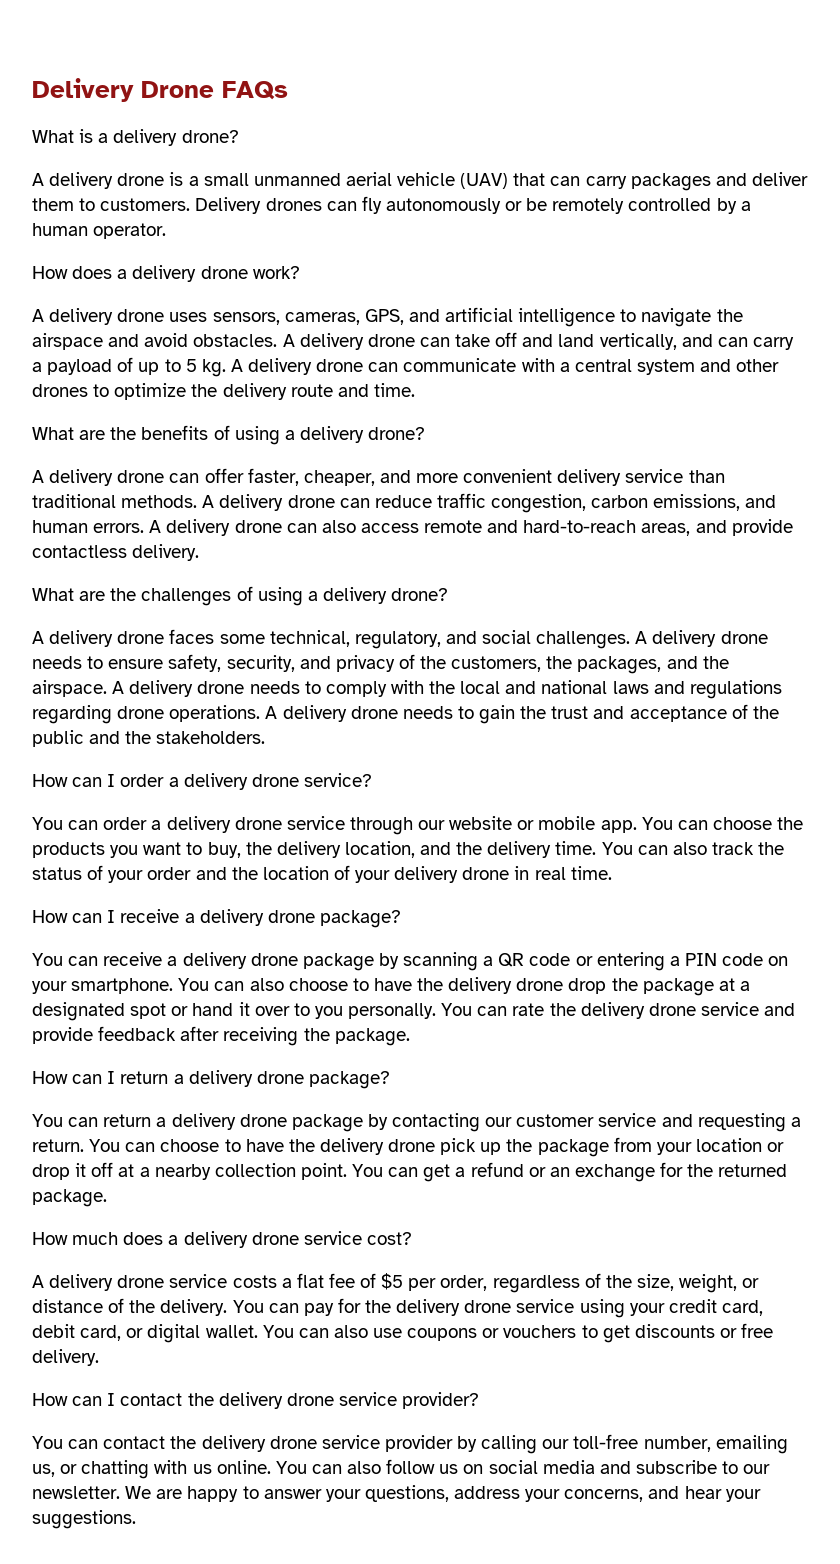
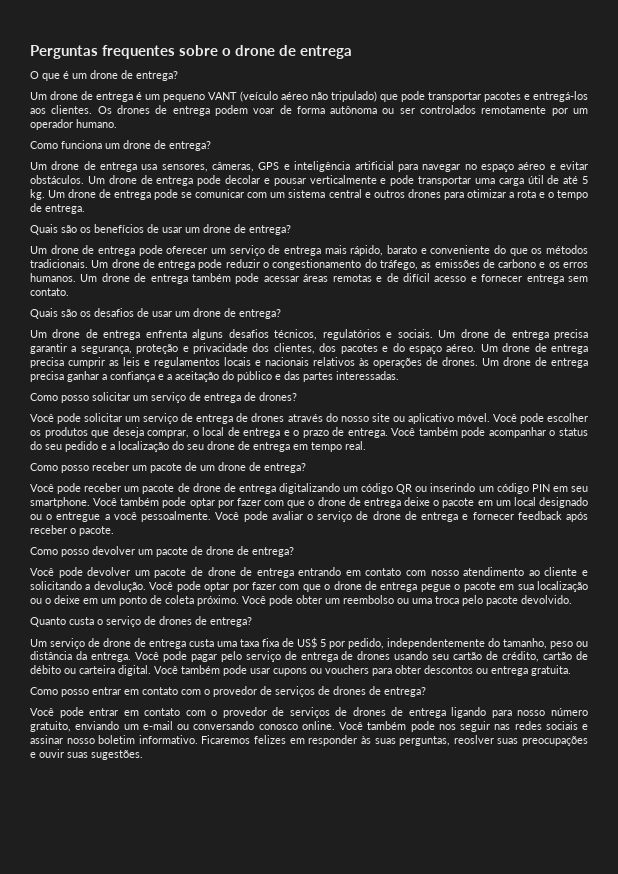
- Delivery Drone FAQs
- What is a delivery drone?
- A delivery drone is a small unmanned aerial vehicle (UAV) that can carry packages and deliver them to customers. Delivery drones can fly autonomously or be remotely controlled by a human operator.
- How does a delivery drone work?
- A delivery drone uses sensors, cameras, GPS, and artificial intelligence to navigate the airspace and avoid obstacles. A delivery drone can take off and land vertically, and can carry a payload of up to 5 kg. A delivery drone can communicate with a central system and other drones to optimize the delivery route and time.
- What are the benefits of using a delivery drone?
- A delivery drone can offer faster, cheaper, and more convenient delivery service than traditional methods. A delivery drone can reduce traffic congestion, carbon emissions, and human errors. A delivery drone can also access remote and hard-to-reach areas, and provide contactless delivery.
- What are the challenges of using a delivery drone?
- A delivery drone faces some technical, regulatory, and social challenges. A delivery drone needs to ensure safety, security, and privacy of the customers, the packages, and the airspace. A delivery drone needs to comply with the local and national laws and regulations regarding drone operations. A delivery drone needs to gain the trust and acceptance of the public and the stakeholders.
- How can I order a delivery drone service?
- You can order a delivery drone service through our website or mobile app. You can choose the products you want to buy, the delivery location, and the delivery time. You can also track the status of your order and the location of your delivery drone in real time.
- How can I receive a delivery drone package?
- You can receive a delivery drone package by scanning a QR code or entering a PIN code on your smartphone. You can also choose to have the delivery drone drop the package at a designated spot or hand it over to you personally. You can rate the delivery drone service and provide feedback after receiving the package.
- How can I return a delivery drone package?
- You can return a delivery drone package by contacting our customer service and requesting a return. You can choose to have the delivery drone pick up the package from your location or drop it off at a nearby collection point. You can get a refund or an exchange for the returned package.
- How much does a delivery drone service cost?
- A delivery drone service costs a flat fee of $5 per order, regardless of the size, weight, or distance of the delivery. You can pay for the delivery drone service using your credit card, debit card, or digital wallet. You can also use coupons or vouchers to get discounts or free delivery.
- How can I contact the delivery drone service provider?
- You can contact the delivery drone service provider by calling our toll-free number, emailing us, or chatting with us online. You can also follow us on social media and subscribe to our newsletter. We are happy to answer your questions, address your concerns, and hear your suggestions.
+ Perguntas frequentes sobre o drone de entrega
+ O que é um drone de entrega?
+ Um drone de entrega é um pequeno VANT (veículo aéreo não tripulado) que pode transportar pacotes e entregá-los aos clientes. Os drones de entrega podem voar de forma autônoma ou ser controlados remotamente por um operador humano.
+ Como funciona um drone de entrega?
+ Um drone de entrega usa sensores, câmeras, GPS e inteligência artificial para navegar no espaço aéreo e evitar obstáculos. Um drone de entrega pode decolar e pousar verticalmente e pode transportar uma carga útil de até 5 kg. Um drone de entrega pode se comunicar com um sistema central e outros drones para otimizar a rota e o tempo de entrega.
+ Quais são os benefícios de usar um drone de entrega?
+ Um drone de entrega pode oferecer um serviço de entrega mais rápido, barato e conveniente do que os métodos tradicionais. Um drone de entrega pode reduzir o congestionamento do tráfego, as emissões de carbono e os erros humanos. Um drone de entrega também pode acessar áreas remotas e de difícil acesso e fornecer entrega sem contato.
+ Quais são os desafios de usar um drone de entrega?
+ Um drone de entrega enfrenta alguns desafios técnicos, regulatórios e sociais. Um drone de entrega precisa garantir a segurança, proteção e privacidade dos clientes, dos pacotes e do espaço aéreo. Um drone de entrega precisa cumprir as leis e regulamentos locais e nacionais relativos às operações de drones. Um drone de entrega precisa ganhar a confiança e a aceitação do público e das partes interessadas.
+ Como posso solicitar um serviço de entrega de drones?
+ Você pode solicitar um serviço de entrega de drones através do nosso site ou aplicativo móvel. Você pode escolher os produtos que deseja comprar, o local de entrega e o prazo de entrega. Você também pode acompanhar o status do seu pedido e a localização do seu drone de entrega em tempo real.
+ Como posso receber um pacote de um drone de entrega?
+ Você pode receber um pacote de drone de entrega digitalizando um código QR ou inserindo um código PIN em seu smartphone. Você também pode optar por fazer com que o drone de entrega deixe o pacote em um local designado ou o entregue a você pessoalmente. Você pode avaliar o serviço de drone de entrega e fornecer feedback após receber o pacote.
+ Como posso devolver um pacote de drone de entrega?
+ Você pode devolver um pacote de drone de entrega entrando em contato com nosso atendimento ao cliente e solicitando a devolução. Você pode optar por fazer com que o drone de entrega pegue o pacote em sua localização ou o deixe em um ponto de coleta próximo. Você pode obter um reembolso ou uma troca pelo pacote devolvido.
+ Quanto custa o serviço de drones de entrega?
+ Um serviço de drone de entrega custa uma taxa fixa de US$ 5 por pedido, independentemente do tamanho, peso ou distância da entrega. Você pode pagar pelo serviço de entrega de drones usando seu cartão de crédito, cartão de débito ou carteira digital. Você também pode usar cupons ou vouchers para obter descontos ou entrega gratuita.
+ Como posso entrar em contato com o provedor de serviços de drones de entrega?
+ Você pode entrar em contato com o provedor de serviços de drones de entrega ligando para nosso número gratuito, enviando um e-mail ou conversando conosco online. Você também pode nos seguir nas redes sociais e assinar nosso boletim informativo. Ficaremos felizes em responder às suas perguntas, reoslver suas preocupações e ouvir suas sugestões.

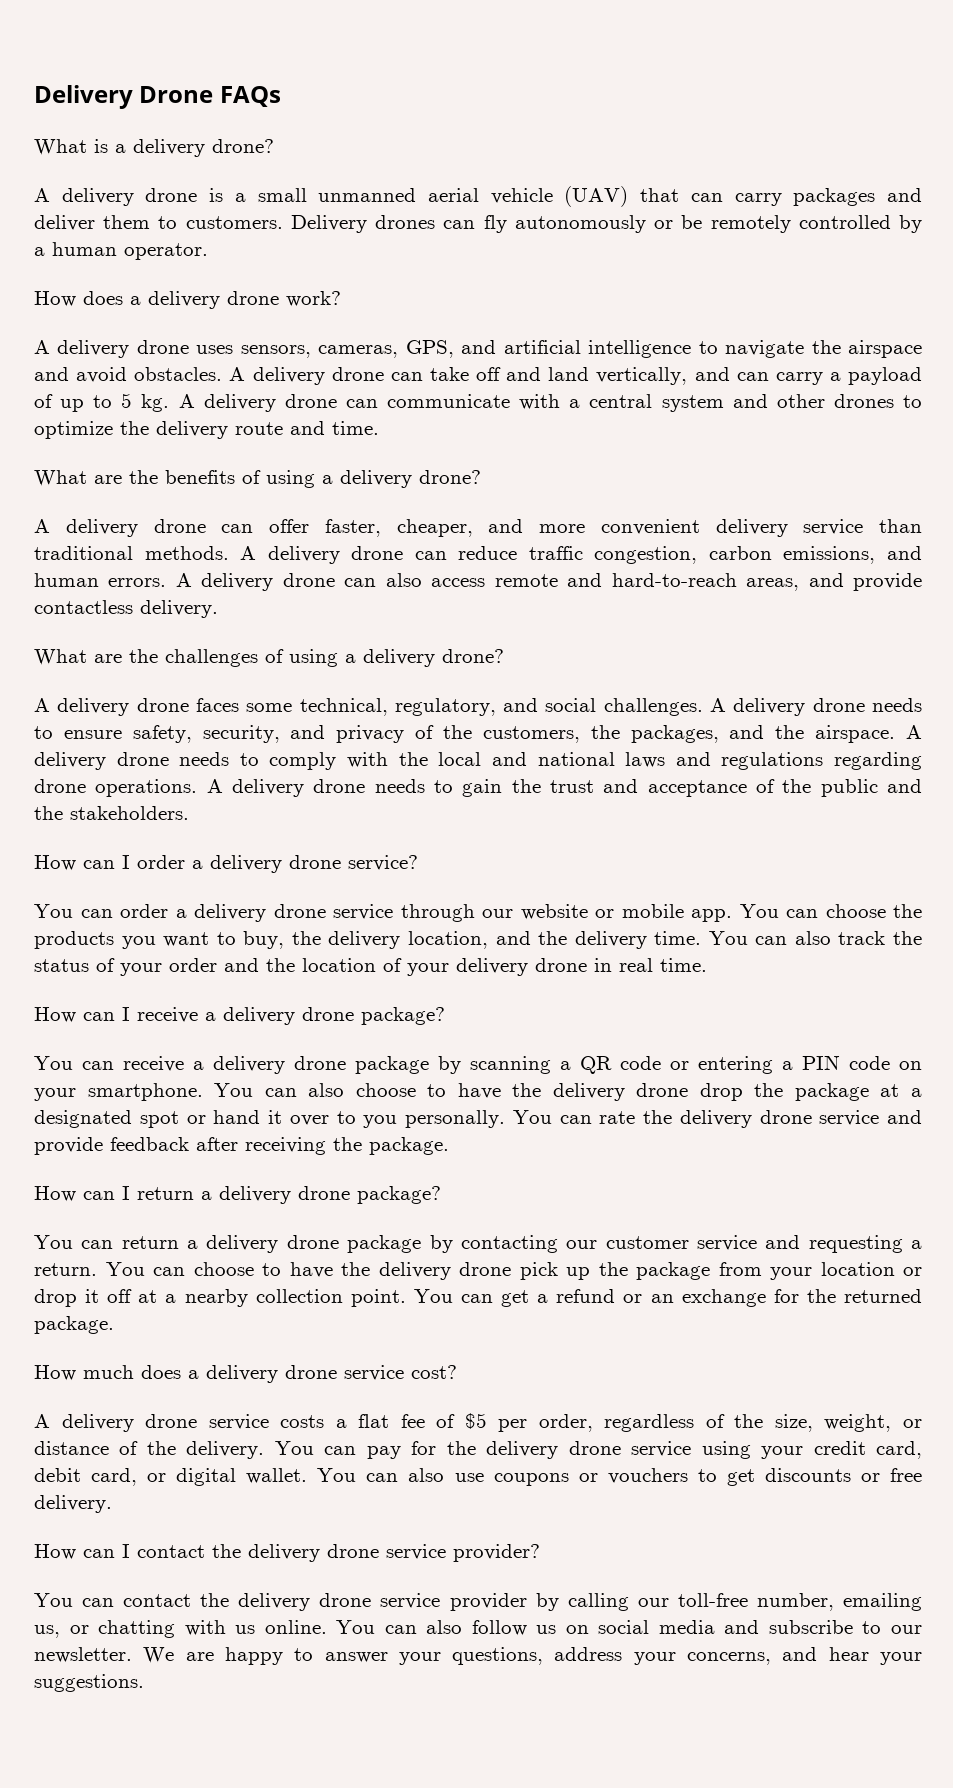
- Perguntas frequentes sobre o drone de entrega
- O que é um drone de entrega?
- Um drone de entrega é um pequeno VANT (veículo aéreo não tripulado) que pode transportar pacotes e entregá-los aos clientes. Os drones de entrega podem voar de forma autônoma ou ser controlados remotamente por um operador humano.
- Como funciona um drone de entrega?
- Um drone de entrega usa sensores, câmeras, GPS e inteligência artificial para navegar no espaço aéreo e evitar obstáculos. Um drone de entrega pode decolar e pousar verticalmente e pode transportar uma carga útil de até 5 kg. Um drone de entrega pode se comunicar com um sistema central e outros drones para otimizar a rota e o tempo de entrega.
- Quais são os benefícios de usar um drone de entrega?
- Um drone de entrega pode oferecer um serviço de entrega mais rápido, barato e conveniente do que os métodos tradicionais. Um drone de entrega pode reduzir o congestionamento do tráfego, as emissões de carbono e os erros humanos. Um drone de entrega também pode acessar áreas remotas e de difícil acesso e fornecer entrega sem contato.
- Quais são os desafios de usar um drone de entrega?
- Um drone de entrega enfrenta alguns desafios técnicos, regulatórios e sociais. Um drone de entrega precisa garantir a segurança, proteção e privacidade dos clientes, dos pacotes e do espaço aéreo. Um drone de entrega precisa cumprir as leis e regulamentos locais e nacionais relativos às operações de drones. Um drone de entrega precisa ganhar a confiança e a aceitação do público e das partes interessadas.
- Como posso solicitar um serviço de entrega de drones?
- Você pode solicitar um serviço de entrega de drones através do nosso site ou aplicativo móvel. Você pode escolher os produtos que deseja comprar, o local de entrega e o prazo de entrega. Você também pode acompanhar o status do seu pedido e a localização do seu drone de entrega em tempo real.
- Como posso receber um pacote de um drone de entrega?
- Você pode receber um pacote de drone de entrega digitalizando um código QR ou inserindo um código PIN em seu smartphone. Você também pode optar por fazer com que o drone de entrega deixe o pacote em um local designado ou o entregue a você pessoalmente. Você pode avaliar o serviço de drone de entrega e fornecer feedback após receber o pacote.
- Como posso devolver um pacote de drone de entrega?
- Você pode devolver um pacote de drone de entrega entrando em contato com nosso atendimento ao cliente e solicitando a devolução. Você pode optar por fazer com que o drone de entrega pegue o pacote em sua localização ou o deixe em um ponto de coleta próximo. Você pode obter um reembolso ou uma troca pelo pacote devolvido.
- Quanto custa o serviço de drones de entrega?
- Um serviço de drone de entrega custa uma taxa fixa de US$ 5 por pedido, independentemente do tamanho, peso ou distância da entrega. Você pode pagar pelo serviço de entrega de drones usando seu cartão de crédito, cartão de débito ou carteira digital. Você também pode usar cupons ou vouchers para obter descontos ou entrega gratuita.
- Como posso entrar em contato com o provedor de serviços de drones de entrega?
- Você pode entrar em contato com o provedor de serviços de drones de entrega ligando para nosso número gratuito, enviando um e-mail ou conversando conosco online. Você também pode nos seguir nas redes sociais e assinar nosso boletim informativo. Ficaremos felizes em responder às suas perguntas, reoslver suas preocupações e ouvir suas sugestões.
+ Delivery Drone FAQs
+ What is a delivery drone?
+ A delivery drone is a small unmanned aerial vehicle (UAV) that can carry packages and deliver them to customers. Delivery drones can fly autonomously or be remotely controlled by a human operator.
+ How does a delivery drone work?
+ A delivery drone uses sensors, cameras, GPS, and artificial intelligence to navigate the airspace and avoid obstacles. A delivery drone can take off and land vertically, and can carry a payload of up to 5 kg. A delivery drone can communicate with a central system and other drones to optimize the delivery route and time.
+ What are the benefits of using a delivery drone?
+ A delivery drone can offer faster, cheaper, and more convenient delivery service than traditional methods. A delivery drone can reduce traffic congestion, carbon emissions, and human errors. A delivery drone can also access remote and hard-to-reach areas, and provide contactless delivery.
+ What are the challenges of using a delivery drone?
+ A delivery drone faces some technical, regulatory, and social challenges. A delivery drone needs to ensure safety, security, and privacy of the customers, the packages, and the airspace. A delivery drone needs to comply with the local and national laws and regulations regarding drone operations. A delivery drone needs to gain the trust and acceptance of the public and the stakeholders.
+ How can I order a delivery drone service?
+ You can order a delivery drone service through our website or mobile app. You can choose the products you want to buy, the delivery location, and the delivery time. You can also track the status of your order and the location of your delivery drone in real time.
+ How can I receive a delivery drone package?
+ You can receive a delivery drone package by scanning a QR code or entering a PIN code on your smartphone. You can also choose to have the delivery drone drop the package at a designated spot or hand it over to you personally. You can rate the delivery drone service and provide feedback after receiving the package.
+ How can I return a delivery drone package?
+ You can return a delivery drone package by contacting our customer service and requesting a return. You can choose to have the delivery drone pick up the package from your location or drop it off at a nearby collection point. You can get a refund or an exchange for the returned package.
+ How much does a delivery drone service cost?
+ A delivery drone service costs a flat fee of $5 per order, regardless of the size, weight, or distance of the delivery. You can pay for the delivery drone service using your credit card, debit card, or digital wallet. You can also use coupons or vouchers to get discounts or free delivery.
+ How can I contact the delivery drone service provider?
+ You can contact the delivery drone service provider by calling our toll-free number, emailing us, or chatting with us online. You can also follow us on social media and subscribe to our newsletter. We are happy to answer your questions, address your concerns, and hear your suggestions.

